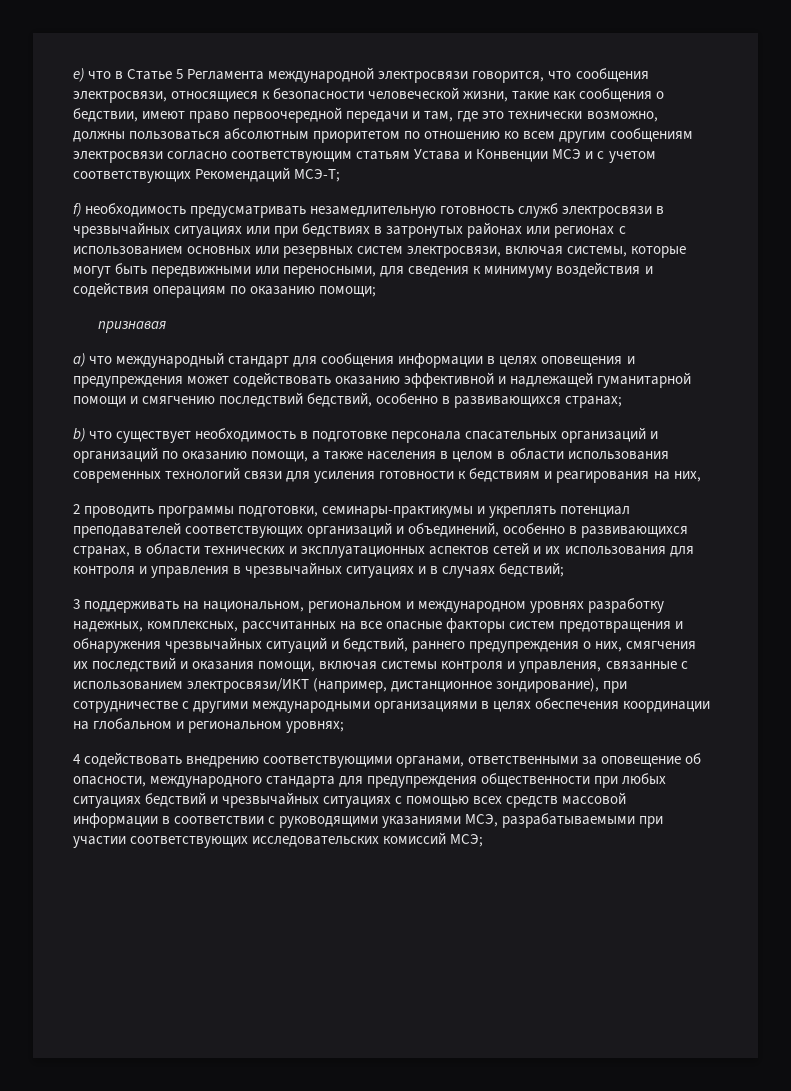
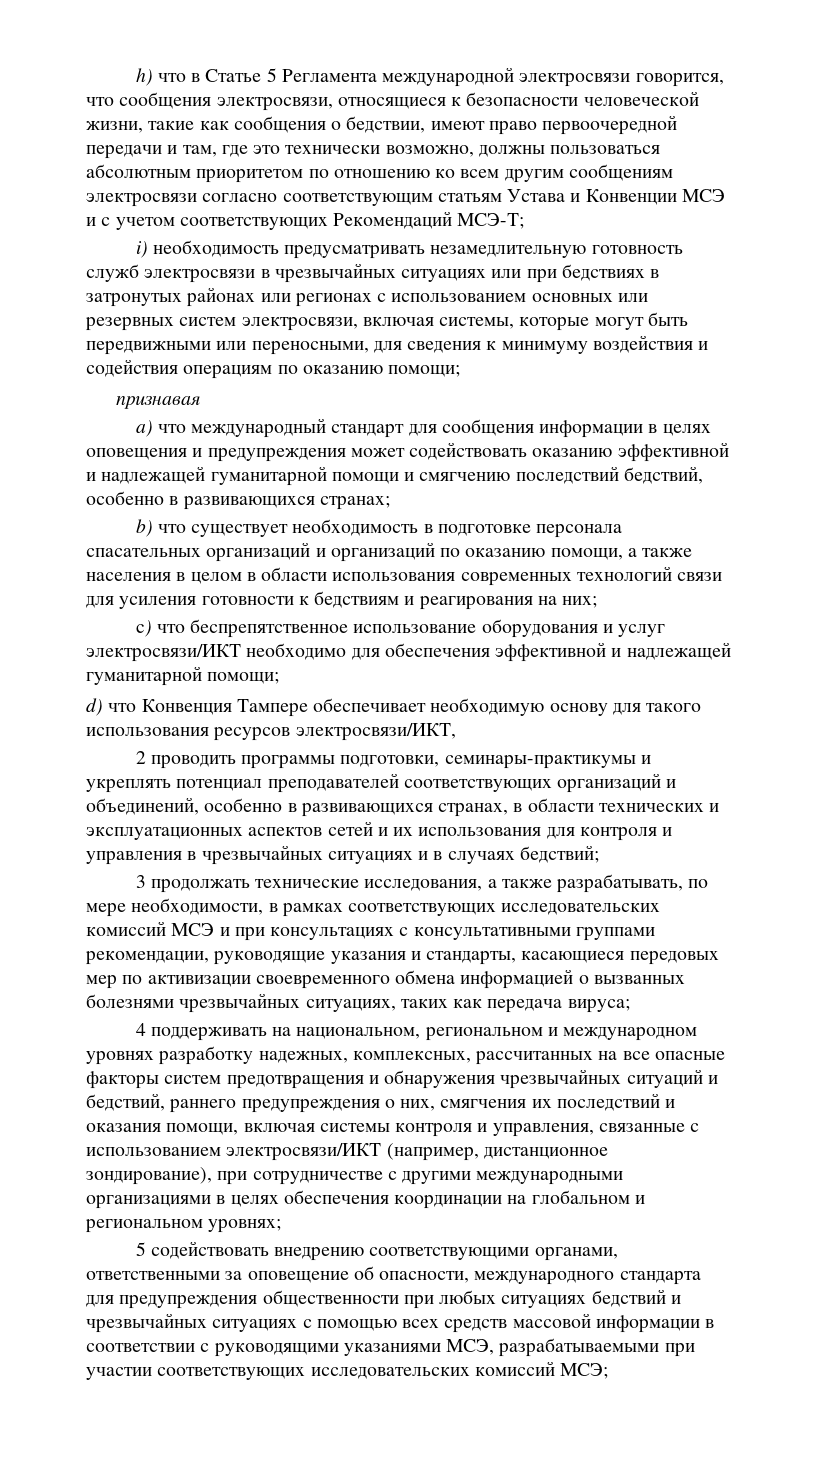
- e) что в Статье 5 Регламента международной электросвязи говорится, что сообщения электросвязи, относящиеся к безопасности человеческой жизни, такие как сообщения о бедствии, имеют право первоочередной передачи и там, где это технически возможно, должны пользоваться абсолютным приоритетом по отношению ко всем другим сообщениям электросвязи согласно соответствующим статьям Устава и Конвенции МСЭ и с учетом соответствующих Рекомендаций МСЭ-Т;
+ h) что в Статье 5 Регламента международной электросвязи говорится, что сообщения электросвязи, относящиеся к безопасности человеческой жизни, такие как сообщения о бедствии, имеют право первоочередной передачи и там, где это технически возможно, должны пользоваться абсолютным приоритетом по отношению ко всем другим сообщениям электросвязи согласно соответствующим статьям Устава и Конвенции МСЭ и с учетом соответствующих Рекомендаций МСЭ-Т;
- f) необходимость предусматривать незамедлительную готовность служб электросвязи в чрезвычайных ситуациях или при бедствиях в затронутых районах или регионах с использованием основных или резервных систем электросвязи, включая системы, которые могут быть передвижными или переносными, для сведения к минимуму воздействия и содействия операциям по оказанию помощи;
+ i) необходимость предусматривать незамедлительную готовность служб электросвязи в чрезвычайных ситуациях или при бедствиях в затронутых районах или регионах с использованием основных или резервных систем электросвязи, включая системы, которые могут быть передвижными или переносными, для сведения к минимуму воздействия и содействия операциям по оказанию помощи;
- b) что существует необходимость в подготовке персонала спасательных организаций и организаций по оказанию помощи, а также населения в целом в области использования современных технологий связи для усиления готовности к бедствиям и реагирования на них,
+ b) что существует необходимость в подготовке персонала спасательных организаций и организаций по оказанию помощи, а также населения в целом в области использования современных технологий связи для усиления готовности к бедствиям и реагирования на них;
+ c) что беспрепятственное использование оборудования и услуг электросвязи/ИКТ необходимо для обеспечения эффективной и надлежащей гуманитарной помощи;
+ d) что Конвенция Тампере обеспечивает необходимую основу для такого использования ресурсов электросвязи/ИКТ,
- 3 поддерживать на национальном, региональном и международном уровнях разработку надежных, комплексных, рассчитанных на все опасные факторы систем предотвращения и обнаружения чрезвычайных ситуаций и бедствий, раннего предупреждения о них, смягчения их последствий и оказания помощи, включая системы контроля и управления, связанные с использованием электросвязи/ИКТ (например, дистанционное зондирование), при сотрудничестве с другими международными организациями в целях обеспечения координации на глобальном и региональном уровнях;
+ 3 продолжать технические исследования, а также разрабатывать, по мере необходимости, в рамках соответствующих исследовательских комиссий МСЭ и при консультациях с консультативными группами рекомендации, руководящие указания и стандарты, касающиеся передовых мер по активизации своевременного обмена информацией о вызванных болезнями чрезвычайных ситуациях, таких как передача вируса;
+ 4 поддерживать на национальном, региональном и международном уровнях разработку надежных, комплексных, рассчитанных на все опасные факторы систем предотвращения и обнаружения чрезвычайных ситуаций и бедствий, раннего предупреждения о них, смягчения их последствий и оказания помощи, включая системы контроля и управления, связанные с использованием электросвязи/ИКТ (например, дистанционное зондирование), при сотрудничестве с другими международными организациями в целях обеспечения координации на глобальном и региональном уровнях;
- 4 содействовать внедрению соответствующими органами, ответственными за оповещение об опасности, международного стандарта для предупреждения общественности при любых ситуациях бедствий и чрезвычайных ситуациях с помощью всех средств массовой информации в соответствии с руководящими указаниями МСЭ, разрабатываемыми при участии соответствующих исследовательских комиссий МСЭ;
+ 5 содействовать внедрению соответствующими органами, ответственными за оповещение об опасности, международного стандарта для предупреждения общественности при любых ситуациях бедствий и чрезвычайных ситуациях с помощью всех средств массовой информации в соответствии с руководящими указаниями МСЭ, разрабатываемыми при участии соответствующих исследовательских комиссий МСЭ;

